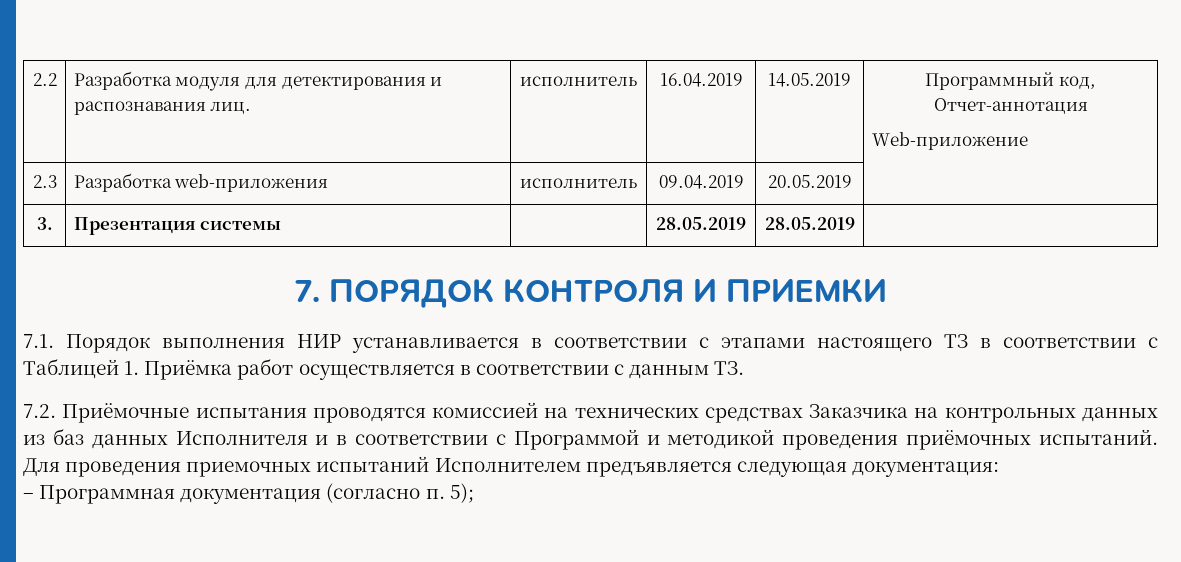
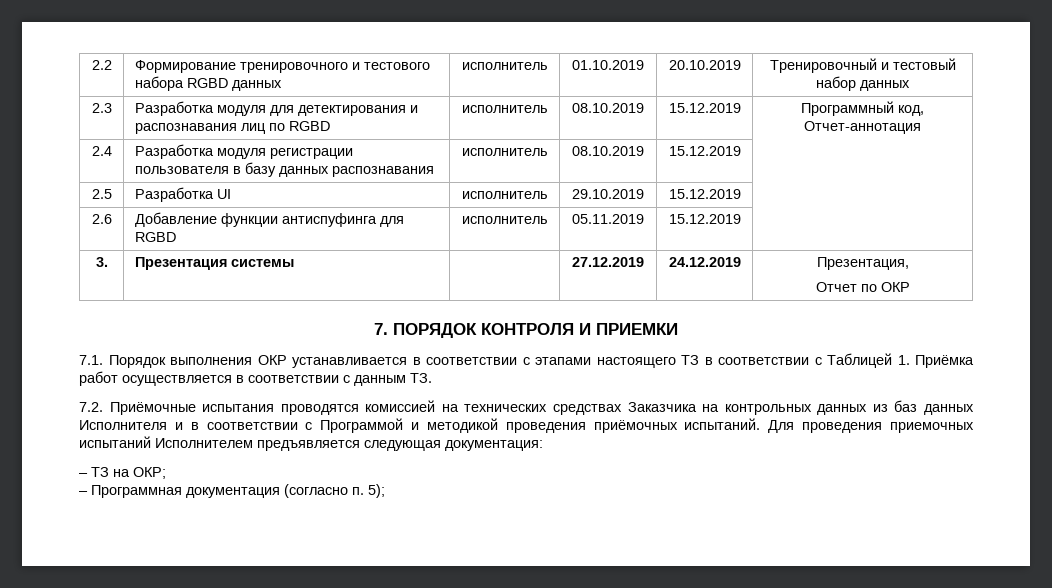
- 2.2 | Разработка модуля для детектирования и распознавания лиц. | исполнитель | 16.04.2019 | 14.05.2019 | Программный код, Отчет-аннотация
- Web-приложение
- 2.3 | Разработка web-приложения | исполнитель | 09.04.2019 | 20.05.2019 |
- 3. | Презентация системы | | 28.05.2019 | 28.05.2019 |
+ 2.2 | Формирование тренировочного и тестового набора RGBD данных | исполнитель | 01.10.2019 | 20.10.2019 | Тренировочный и тестовый набор данных
+ 2.3 | Разработка модуля для детектирования и распознавания лиц по RGBD | исполнитель | 08.10.2019 | 15.12.2019 | Программный код, Отчет-аннотация
+ 2.4 | Разработка модуля регистрации пользователя в базу данных распознавания | исполнитель | 08.10.2019 | 15.12.2019 |
+ 2.5 | Разработка UI | исполнитель | 29.10.2019 | 15.12.2019 |
+ 2.6 | Добавление функции антиспуфинга для RGBD | исполнитель | 05.11.2019 | 15.12.2019 |
+ 3. | Презентация системы | | 27.12.2019 | 24.12.2019 | Презентация,
+ Отчет по ОКР
- 7.1. Порядок выполнения НИР устанавливается в соответствии с этапами настоящего ТЗ в соответствии с Таблицей 1. Приёмка работ осуществляется в соответствии с данным ТЗ.
+ 7.1. Порядок выполнения ОКР устанавливается в соответствии с этапами настоящего ТЗ в соответствии с Таблицей 1. Приёмка работ осуществляется в соответствии с данным ТЗ.
+ – ТЗ на ОКР;

